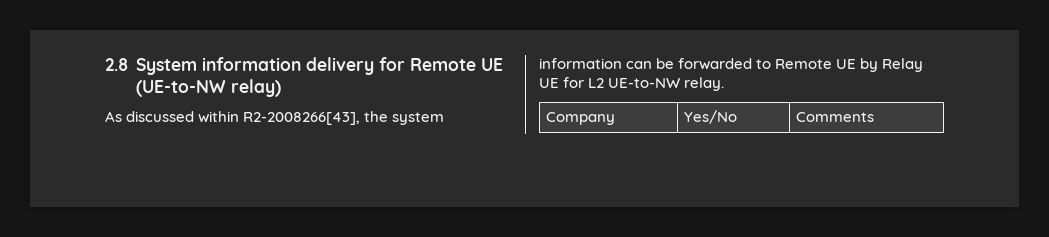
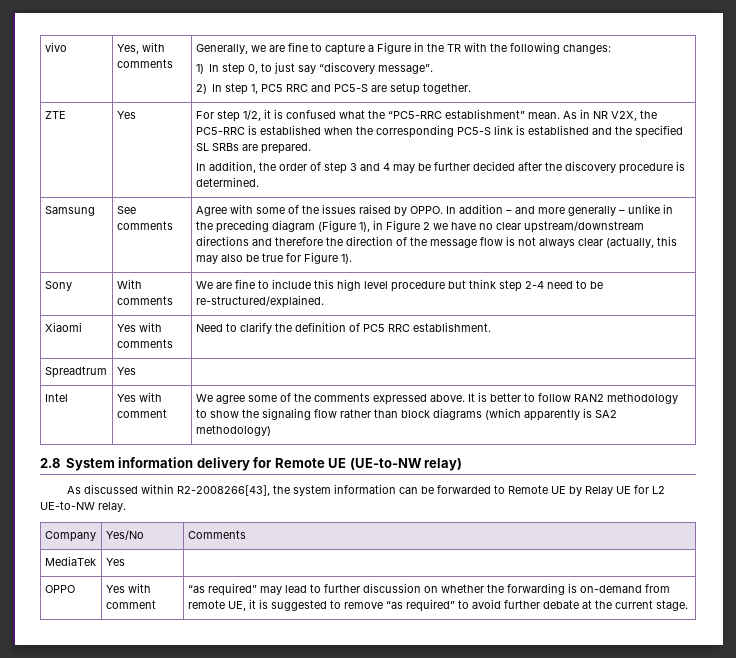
+ vivo | Yes, with comments | Generally, we are fine to capture a Figure in the TR with the following changes:
+ 1) In step 0, to just say “discovery message”.
+ 2) In step 1, PC5 RRC and PC5-S are setup together.
+ ZTE | Yes | For step 1/2, it is confused what the “PC5-RRC establishment” mean. As in NR V2X, the PC5-RRC is established when the corresponding PC5-S link is established and the specified SL SRBs are prepared.
+ In addition, the order of step 3 and 4 may be further decided after the discovery procedure is determined.
+ Samsung | See comments | Agree with some of the issues raised by OPPO. In addition – and more generally – unlike in the preceding diagram (Figure 1), in Figure 2 we have no clear upstream/downstream directions and therefore the direction of the message flow is not always clear (actually, this may also be true for Figure 1).
+ Sony | With comments | We are fine to include this high level procedure but think step 2-4 need to be re-structured/explained.
+ Xiaomi | Yes with comments | Need to clarify the definition of PC5 RRC establishment.
+ Spreadtrum | Yes |
+ Intel | Yes with comment | We agree some of the comments expressed above. It is better to follow RAN2 methodology to show the signaling flow rather than block diagrams (which apparently is SA2 methodology)
+ MediaTek | Yes |
+ OPPO | Yes with comment | “as required” may lead to further discussion on whether the forwarding is on-demand from remote UE, it is suggested to remove “as required” to avoid further debate at the current stage.

